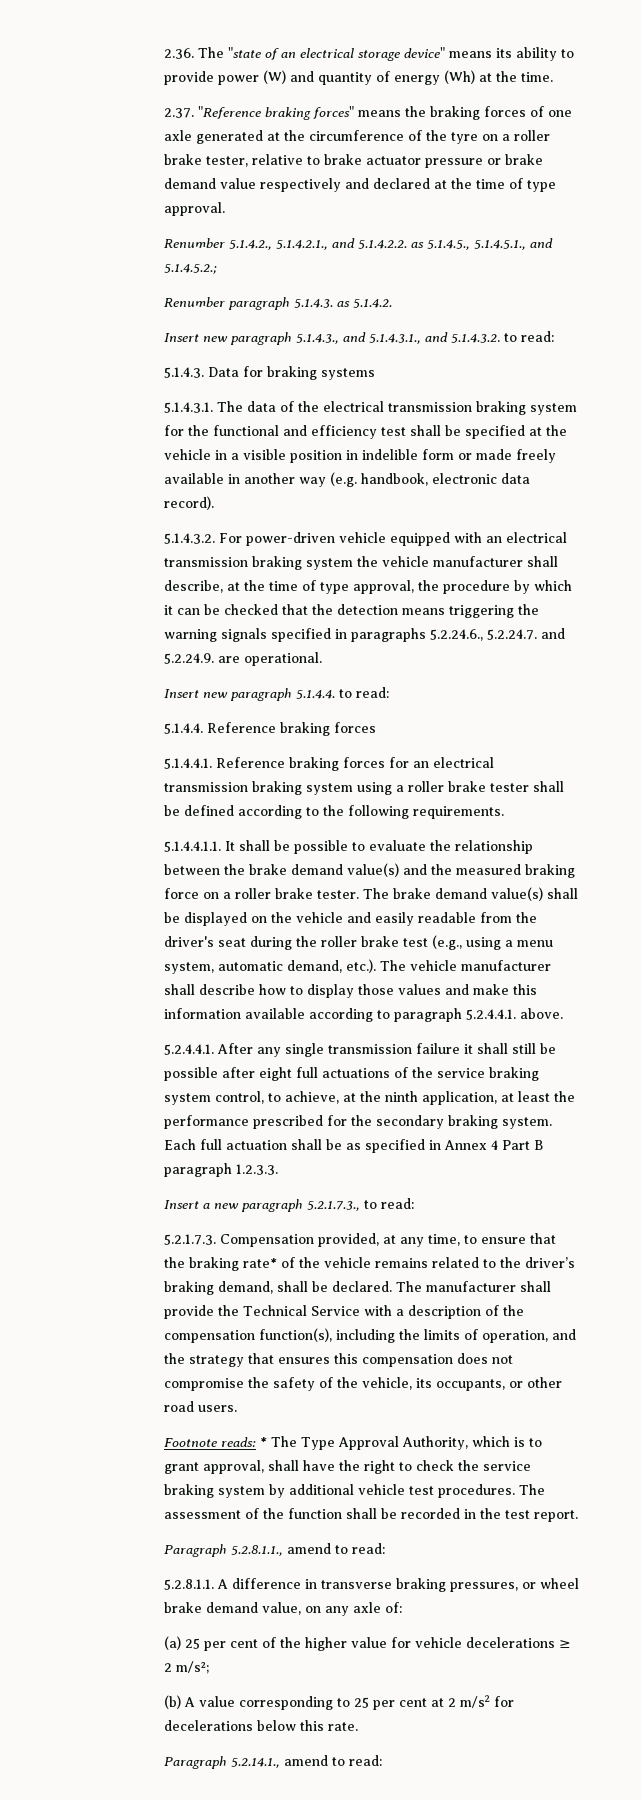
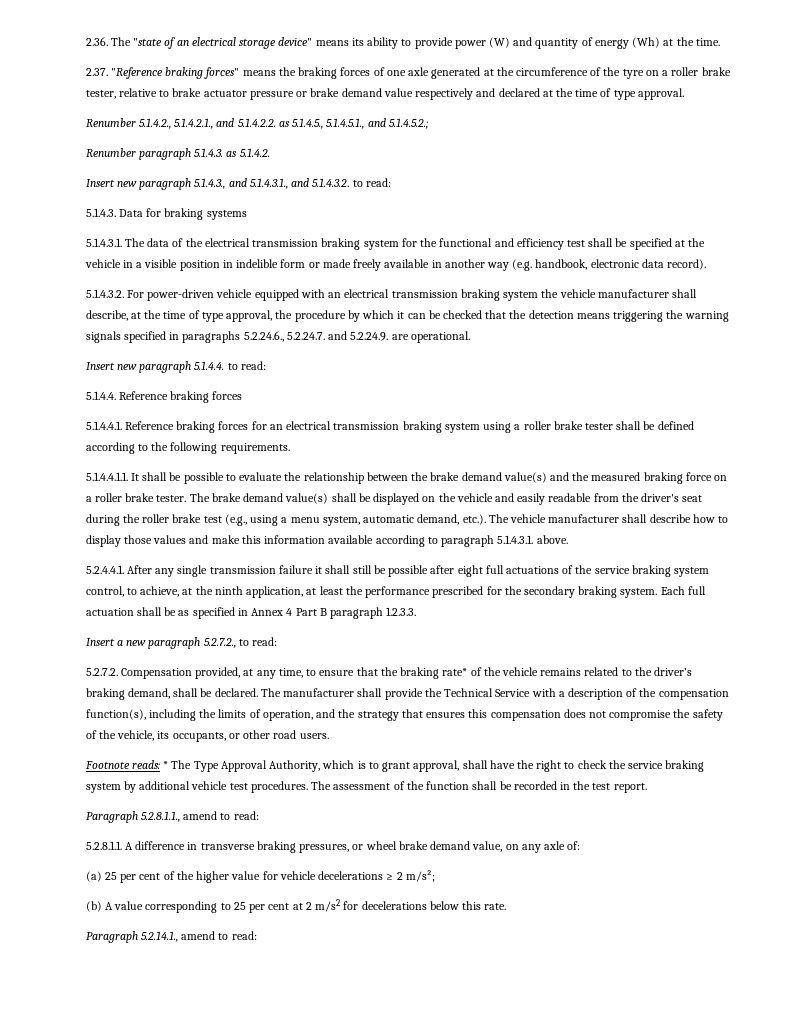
- The brake demand value(s) shall be displayed on the vehicle and easily readable from the driver's seat during the roller brake test (e.g., using a menu system, automatic demand, etc.). The vehicle manufacturer shall describe how to display those values and make this information available according to paragraph 5.2.4.4.1. above.
+ The brake demand value(s) shall be displayed on the vehicle and easily readable from the driver's seat during the roller brake test (e.g., using a menu system, automatic demand, etc.). The vehicle manufacturer shall describe how to display those values and make this information available according to paragraph 5.1.4.3.1. above.
- Insert a new paragraph 5.2.1.7.3., to read:
- 5.2.1.7.3. Compensation provided, at any time, to ensure that the braking rate* of the vehicle remains related to the driver’s braking demand, shall be declared.
+ Insert a new paragraph 5.2.7.2., to read:
+ 5.2.7.2. Compensation provided, at any time, to ensure that the braking rate* of the vehicle remains related to the driver’s braking demand, shall be declared.

